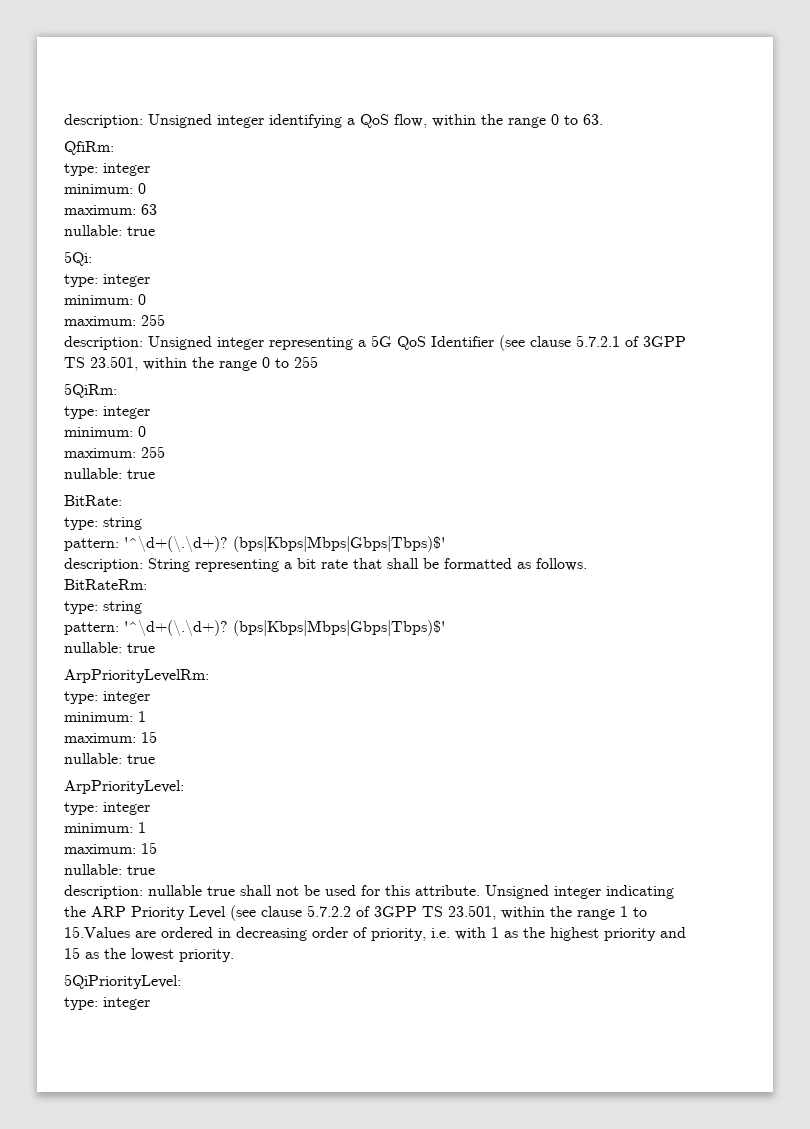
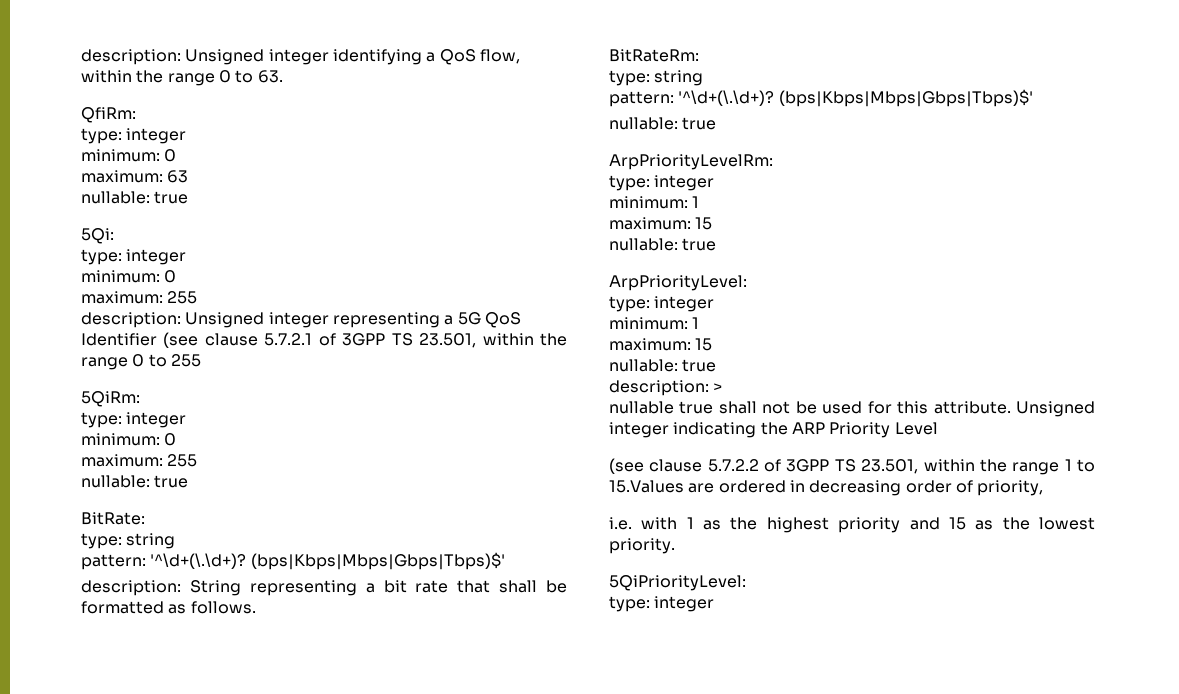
- description: nullable true shall not be used for this attribute.
+ description: >
+ nullable true shall not be used for this attribute.
- Unsigned integer indicating the ARP Priority Level (see clause 5.7.2.2 of 3GPP TS 23.501, within the range 1 to 15.Values are ordered in decreasing order of priority, i.e. with 1 as the highest priority and 15 as the lowest priority.
+ Unsigned integer indicating the ARP Priority Level
+ (see clause 5.7.2.2 of 3GPP TS 23.501, within the range 1 to 15.Values are ordered in decreasing order of priority,
+ i.e. with 1 as the highest priority and 15 as the lowest priority.

